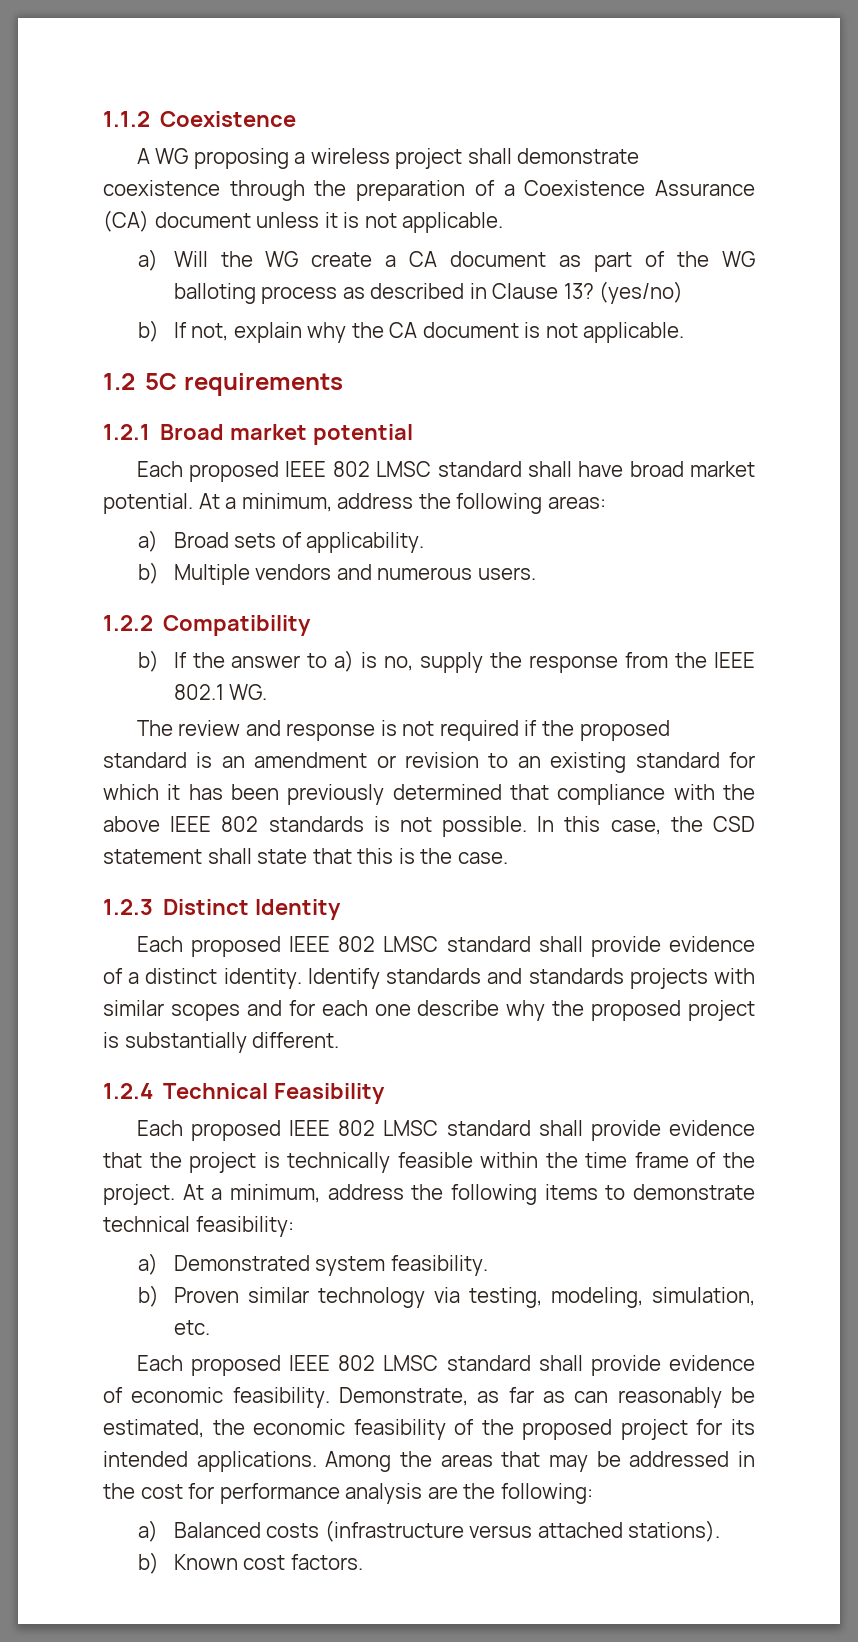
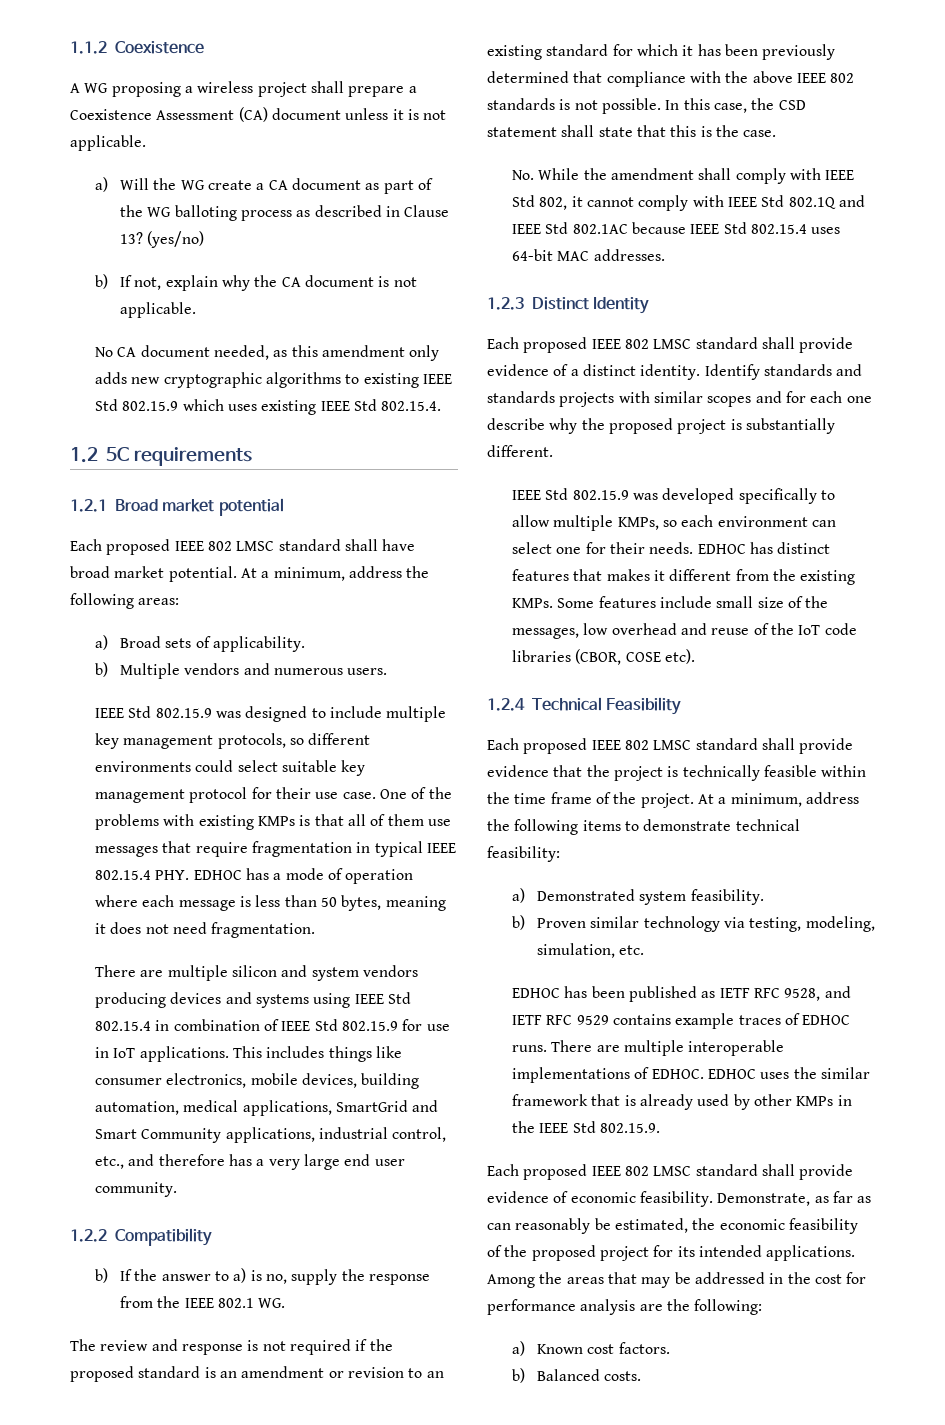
- A WG proposing a wireless project shall demonstrate coexistence through the preparation of a Coexistence Assurance (CA) document unless it is not applicable.
+ A WG proposing a wireless project shall prepare a Coexistence Assessment (CA) document unless it is not applicable.
+ No CA document needed, as this amendment only adds new cryptographic algorithms to existing IEEE Std 802.15.9 which uses existing IEEE Std 802.15.4.
+ IEEE Std 802.15.9 was designed to include multiple key management protocols, so different environments could select suitable key management protocol for their use case. One of the problems with existing KMPs is that all of them use messages that require fragmentation in typical IEEE 802.15.4 PHY. EDHOC has a mode of operation where each message is less than 50 bytes, meaning it does not need fragmentation.
+ There are multiple silicon and system vendors producing devices and systems using IEEE Std 802.15.4 in combination of IEEE Std 802.15.9 for use in IoT applications. This includes things like consumer electronics, mobile devices, building automation, medical applications, SmartGrid and Smart Community applications, industrial control, etc., and therefore has a very large end user community.
+ No. While the amendment shall comply with IEEE Std 802, it cannot comply with IEEE Std 802.1Q and IEEE Std 802.1AC because IEEE Std 802.15.4 uses 64-bit MAC addresses.
+ IEEE Std 802.15.9 was developed specifically to allow multiple KMPs, so each environment can select one for their needs. EDHOC has distinct features that makes it different from the existing KMPs. Some features include small size of the messages, low overhead and reuse of the IoT code libraries (CBOR, COSE etc).
+ EDHOC has been published as IETF RFC 9528, and IETF RFC 9529 contains example traces of EDHOC runs. There are multiple interoperable implementations of EDHOC. EDHOC uses the similar framework that is already used by other KMPs in the IEEE Std 802.15.9.
- a) Balanced costs (infrastructure versus attached stations).
- b) Known cost factors.
+ a) Known cost factors.
+ b) Balanced costs.

